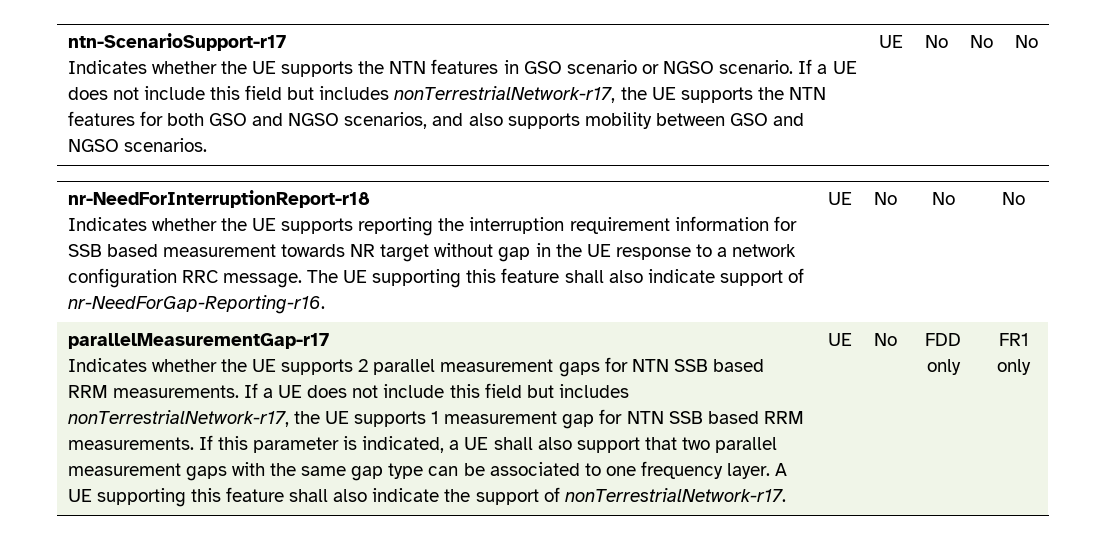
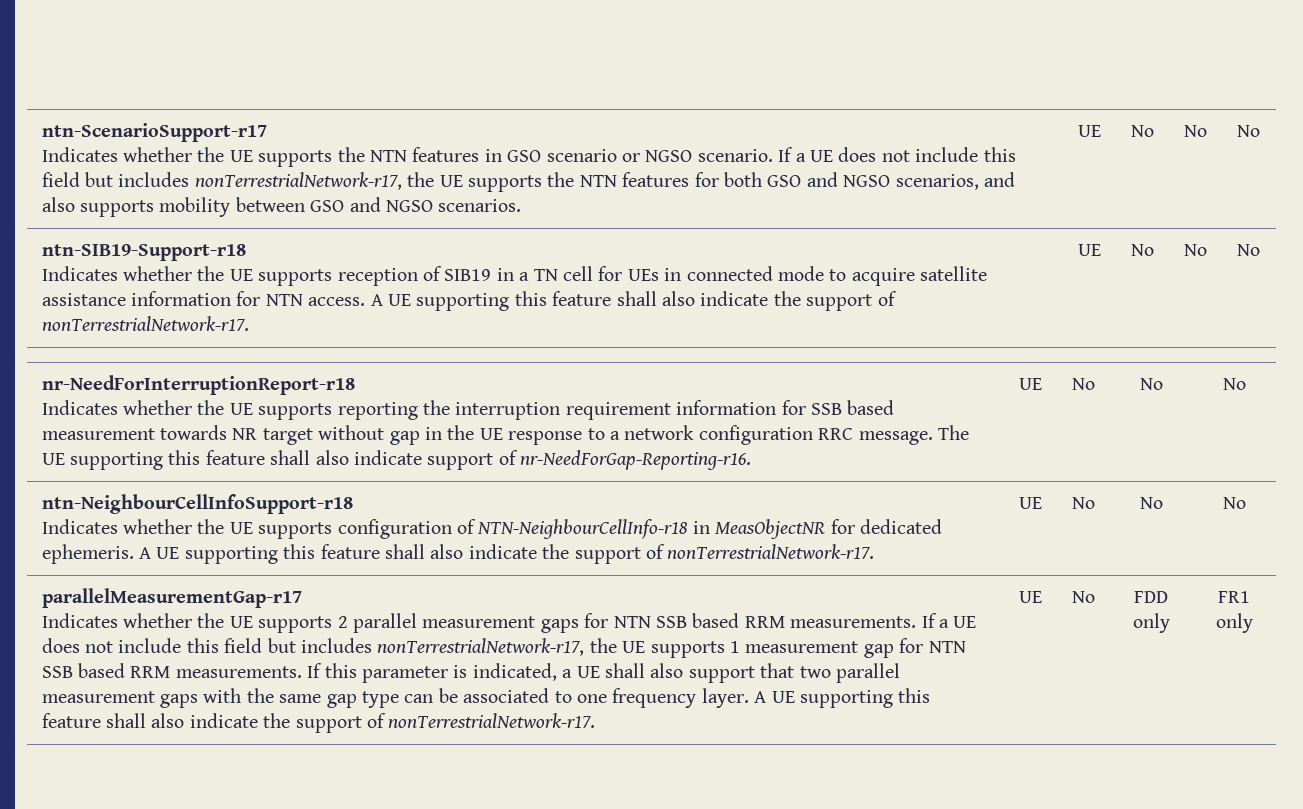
+ ntn-SIB19-Support-r18
+ Indicates whether the UE supports reception of SIB19 in a TN cell for UEs in connected mode to acquire satellite assistance information for NTN access. A UE supporting this feature shall also indicate the support of nonTerrestrialNetwork-r17. | UE | No | No | No
+ ntn-NeighbourCellInfoSupport-r18
+ Indicates whether the UE supports configuration of NTN-NeighbourCellInfo-r18 in MeasObjectNR for dedicated ephemeris. A UE supporting this feature shall also indicate the support of nonTerrestrialNetwork-r17. | UE | No | No | No

